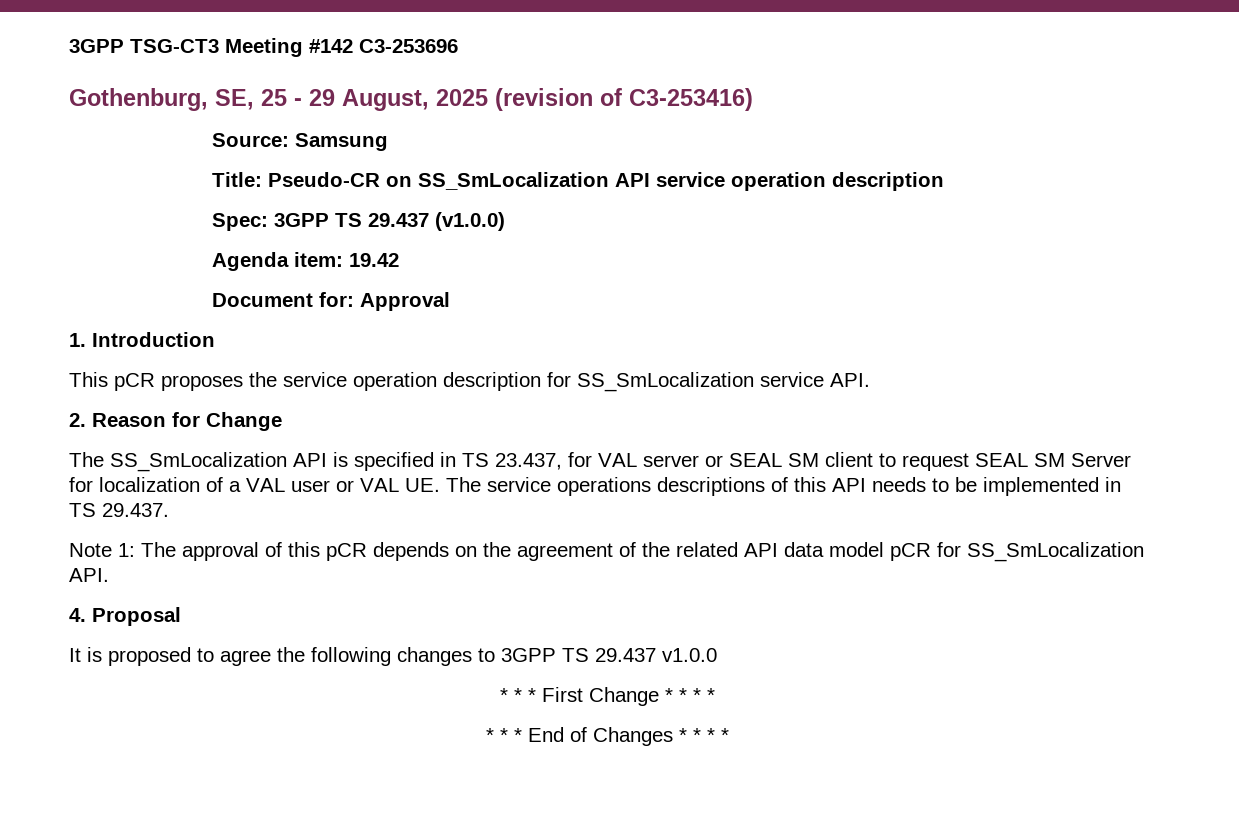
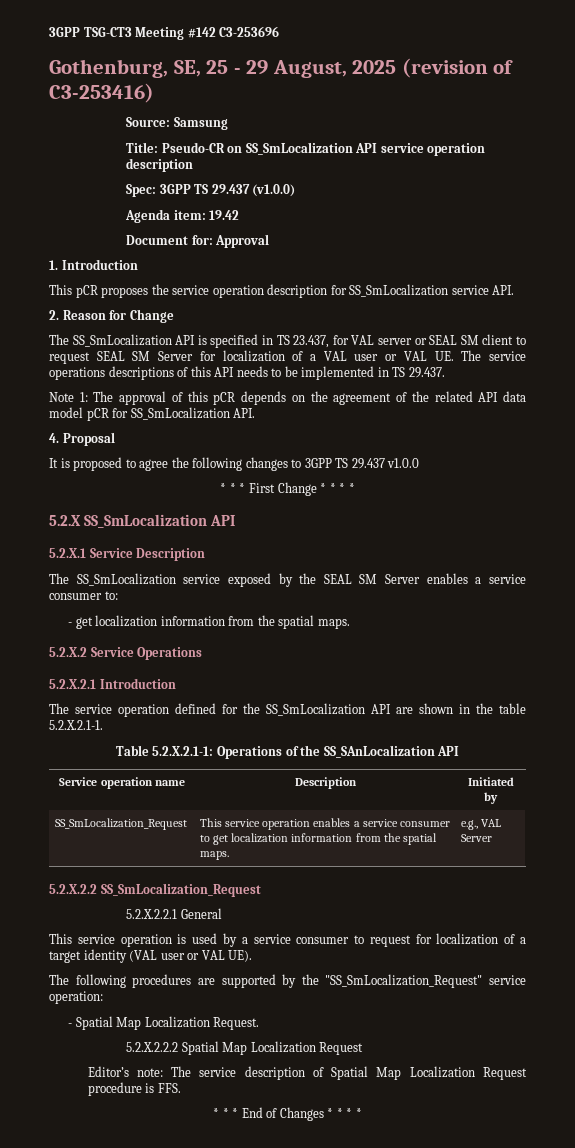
+ 5.2.X SS_SmLocalization API
+ 5.2.X.1 Service Description
+ The SS_SmLocalization service exposed by the SEAL SM Server enables a service consumer to:
+ - get localization information from the spatial maps.
+ 5.2.X.2 Service Operations
+ 5.2.X.2.1 Introduction
+ The service operation defined for the SS_SmLocalization API are shown in the table 5.2.X.2.1-1.
+ Table 5.2.X.2.1-1: Operations of the SS_SAnLocalization API
+ Service operation name | Description | Initiated by
+ SS_SmLocalization_Request | This service operation enables a service consumer to get localization information from the spatial maps. | e.g., VAL Server
+ 5.2.X.2.2 SS_SmLocalization_Request
+ 5.2.X.2.2.1 General
+ This service operation is used by a service consumer to request for localization of a target identity (VAL user or VAL UE).
+ The following procedures are supported by the "SS_SmLocalization_Request" service operation:
+ - Spatial Map Localization Request.
+ 5.2.X.2.2.2 Spatial Map Localization Request
+ Editor’s note: The service description of Spatial Map Localization Request procedure is FFS.

